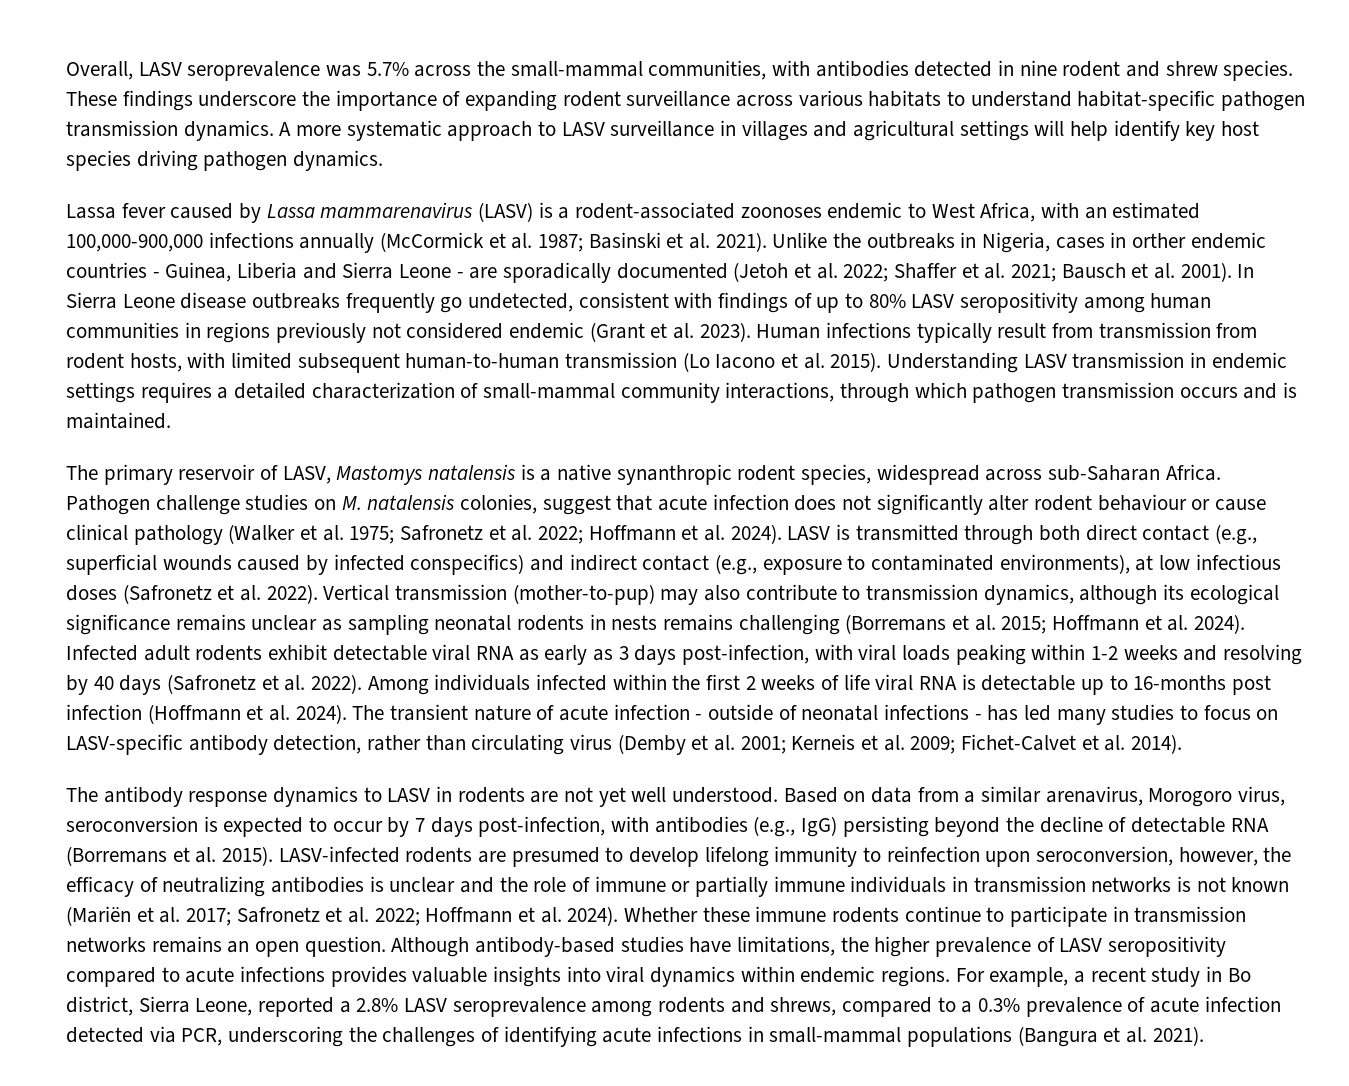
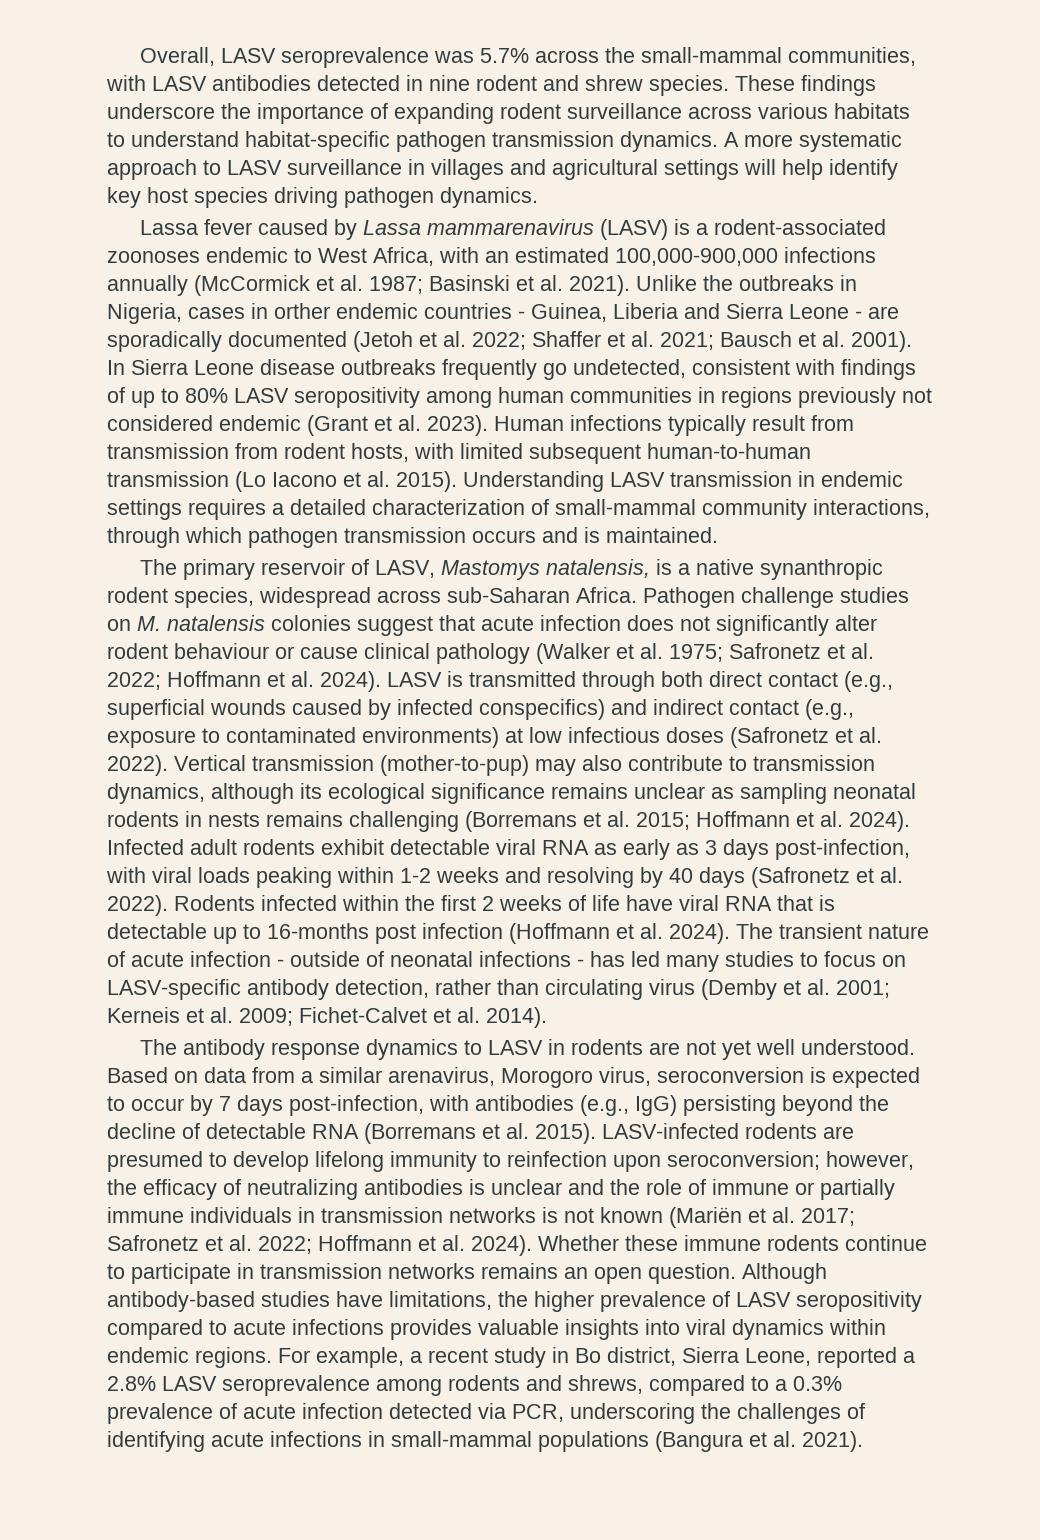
- Overall, LASV seroprevalence was 5.7% across the small-mammal communities, with antibodies detected in nine rodent and shrew species.
+ Overall, LASV seroprevalence was 5.7% across the small-mammal communities, with LASV antibodies detected in nine rodent and shrew species.
- The primary reservoir of LASV, Mastomys natalensis is a native synanthropic rodent species, widespread across sub-Saharan Africa.
+ The primary reservoir of LASV, Mastomys natalensis, is a native synanthropic rodent species, widespread across sub-Saharan Africa.
- Pathogen challenge studies on M. natalensis colonies, suggest that acute infection does not significantly alter rodent behaviour or cause clinical pathology (Walker et al. 1975; Safronetz et al. 2022; Hoffmann et al. 2024).
+ Pathogen challenge studies on M. natalensis colonies suggest that acute infection does not significantly alter rodent behaviour or cause clinical pathology (Walker et al. 1975; Safronetz et al. 2022; Hoffmann et al. 2024).
- LASV is transmitted through both direct contact (e.g., superficial wounds caused by infected conspecifics) and indirect contact (e.g., exposure to contaminated environments), at low infectious doses (Safronetz et al. 2022).
+ LASV is transmitted through both direct contact (e.g., superficial wounds caused by infected conspecifics) and indirect contact (e.g., exposure to contaminated environments) at low infectious doses (Safronetz et al. 2022).
- Among individuals infected within the first 2 weeks of life viral RNA is detectable up to 16-months post infection (Hoffmann et al. 2024).
+ Rodents infected within the first 2 weeks of life have viral RNA that is detectable up to 16-months post infection (Hoffmann et al. 2024).
- LASV-infected rodents are presumed to develop lifelong immunity to reinfection upon seroconversion, however, the efficacy of neutralizing antibodies is unclear and the role of immune or partially immune individuals in transmission networks is not known (Mariën et al. 2017; Safronetz et al. 2022; Hoffmann et al. 2024).
+ LASV-infected rodents are presumed to develop lifelong immunity to reinfection upon seroconversion; however, the efficacy of neutralizing antibodies is unclear and the role of immune or partially immune individuals in transmission networks is not known (Mariën et al. 2017; Safronetz et al. 2022; Hoffmann et al. 2024).

